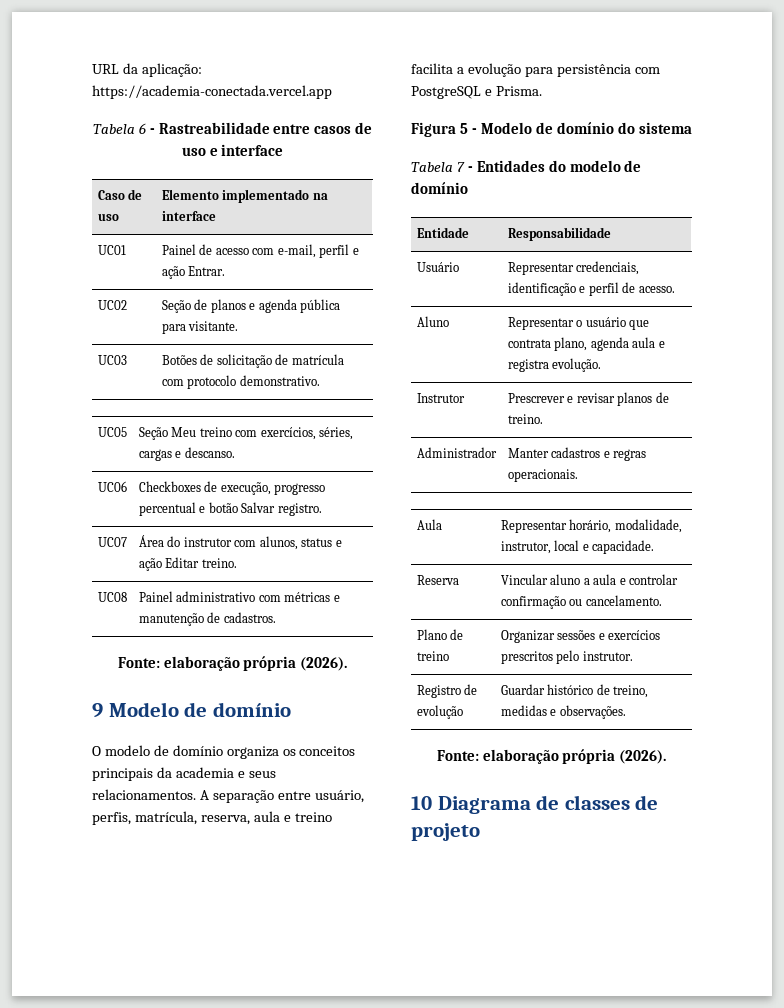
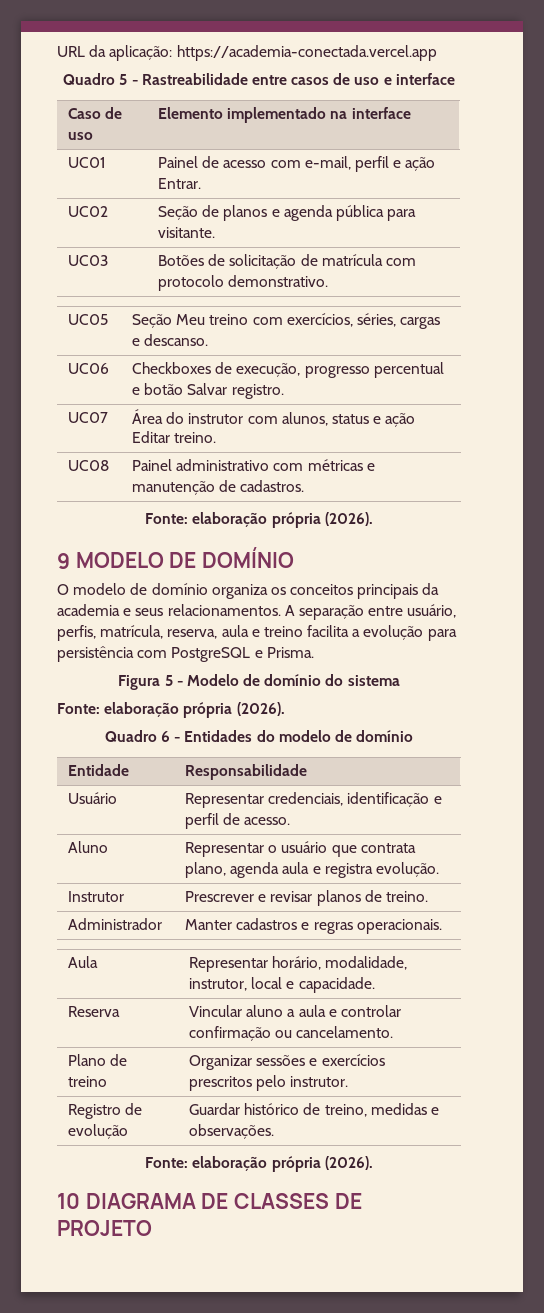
- Tabela 6 - Rastreabilidade entre casos de uso e interface
+ Quadro 5 - Rastreabilidade entre casos de uso e interface
- 9 Modelo de domínio
+ 9 MODELO DE DOMÍNIO
  Figura 5 - Modelo de domínio do sistema
- Tabela 7 - Entidades do modelo de domínio
+ Fonte: elaboração própria (2026).
+ Quadro 6 - Entidades do modelo de domínio
- 10 Diagrama de classes de projeto
+ 10 DIAGRAMA DE CLASSES DE PROJETO

